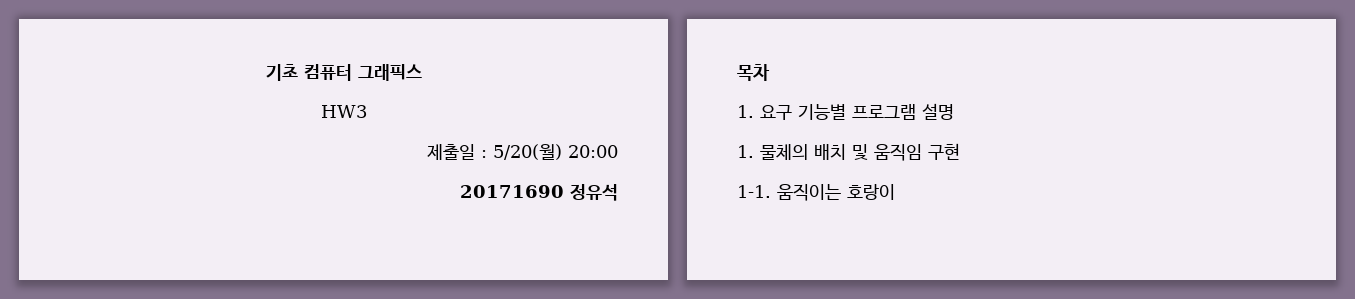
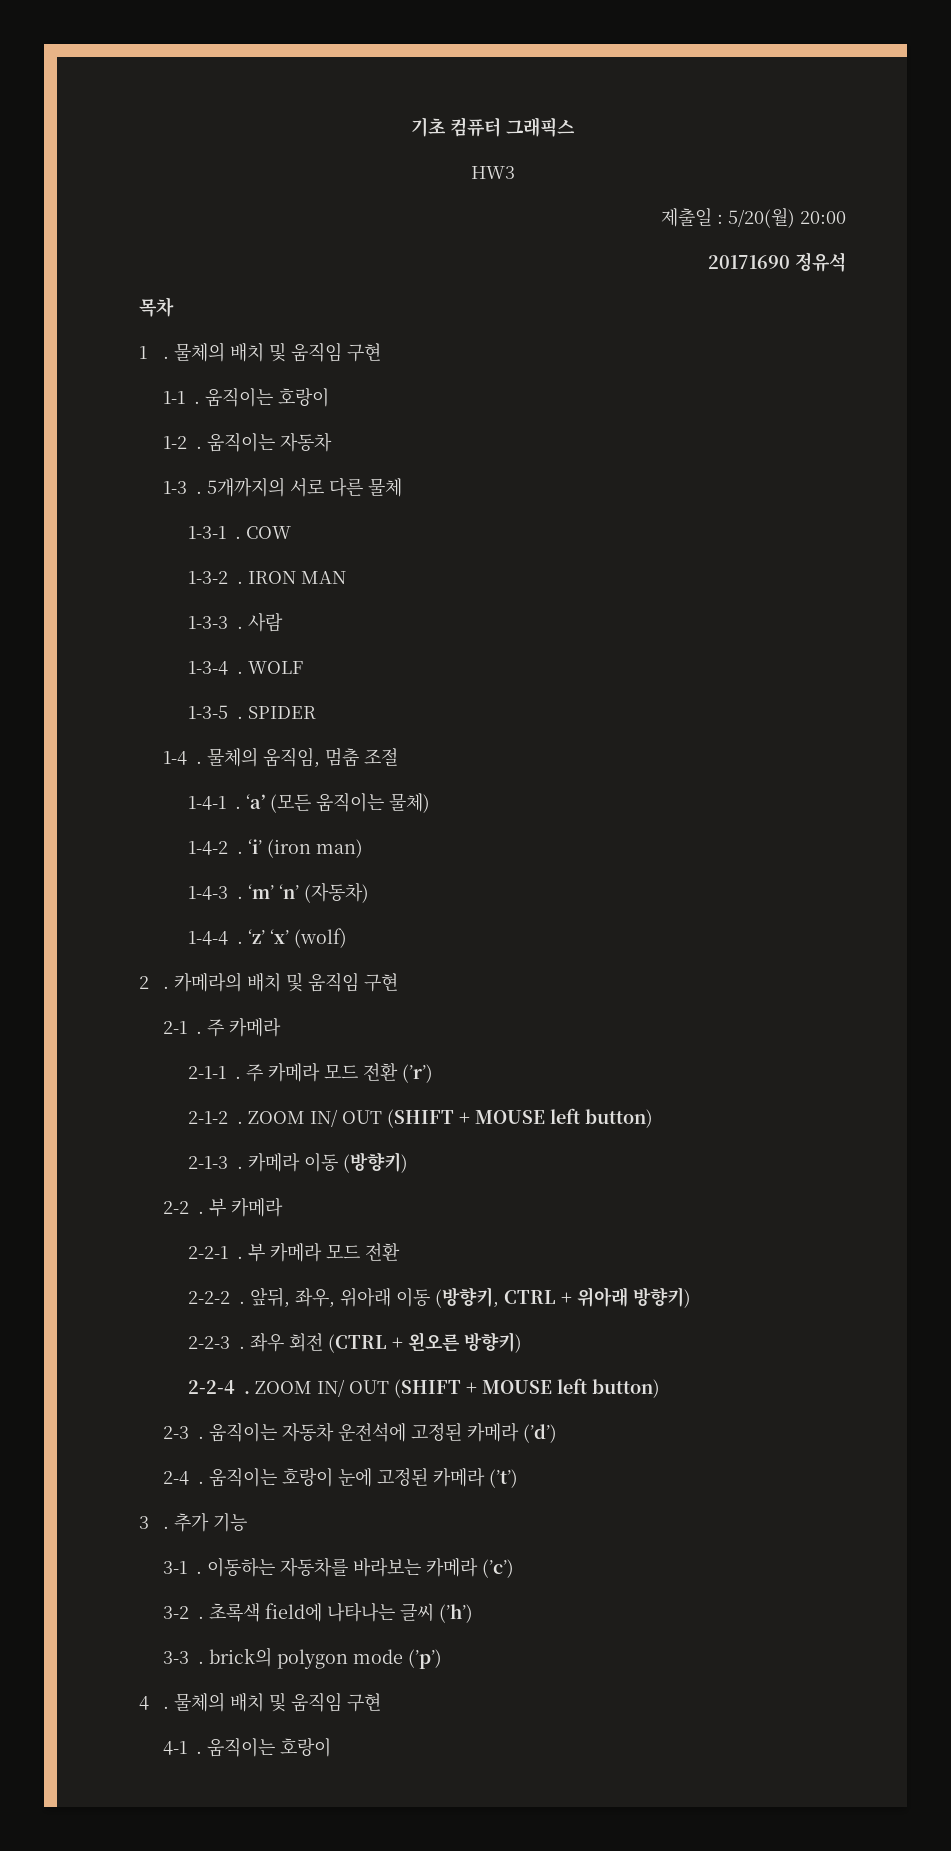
- 1. 요구 기능별 프로그램 설명
- 1. 물체의 배치 및 움직임 구현
- 1-1. 움직이는 호랑이
+ 1 . 물체의 배치 및 움직임 구현
+ 1-1 . 움직이는 호랑이
+ 1-2 . 움직이는 자동차
+ 1-3 . 5개까지의 서로 다른 물체
+ 1-3-1 . COW
+ 1-3-2 . IRON MAN
+ 1-3-3 . 사람
+ 1-3-4 . WOLF
+ 1-3-5 . SPIDER
+ 1-4 . 물체의 움직임, 멈춤 조절
+ 1-4-1 . ‘a’ (모든 움직이는 물체)
+ 1-4-2 . ‘i’ (iron man)
+ 1-4-3 . ‘m’ ‘n’ (자동차)
+ 1-4-4 . ‘z’ ‘x’ (wolf)
+ 2 . 카메라의 배치 및 움직임 구현
+ 2-1 . 주 카메라
+ 2-1-1 . 주 카메라 모드 전환 (’r’)
+ 2-1-2 . ZOOM IN/ OUT (SHIFT + MOUSE left button)
+ 2-1-3 . 카메라 이동 (방향키)
+ 2-2 . 부 카메라
+ 2-2-1 . 부 카메라 모드 전환
+ 2-2-2 . 앞뒤, 좌우, 위아래 이동 (방향키, CTRL + 위아래 방향키)
+ 2-2-3 . 좌우 회전 (CTRL + 왼오른 방향키)
+ 2-2-4 . ZOOM IN/ OUT (SHIFT + MOUSE left button)
+ 2-3 . 움직이는 자동차 운전석에 고정된 카메라 (’d’)
+ 2-4 . 움직이는 호랑이 눈에 고정된 카메라 (’t’)
+ 3 . 추가 기능
+ 3-1 . 이동하는 자동차를 바라보는 카메라 (’c’)
+ 3-2 . 초록색 field에 나타나는 글씨 (’h’)
+ 3-3 . brick의 polygon mode (’p’)
+ 4 . 물체의 배치 및 움직임 구현
+ 4-1 . 움직이는 호랑이

